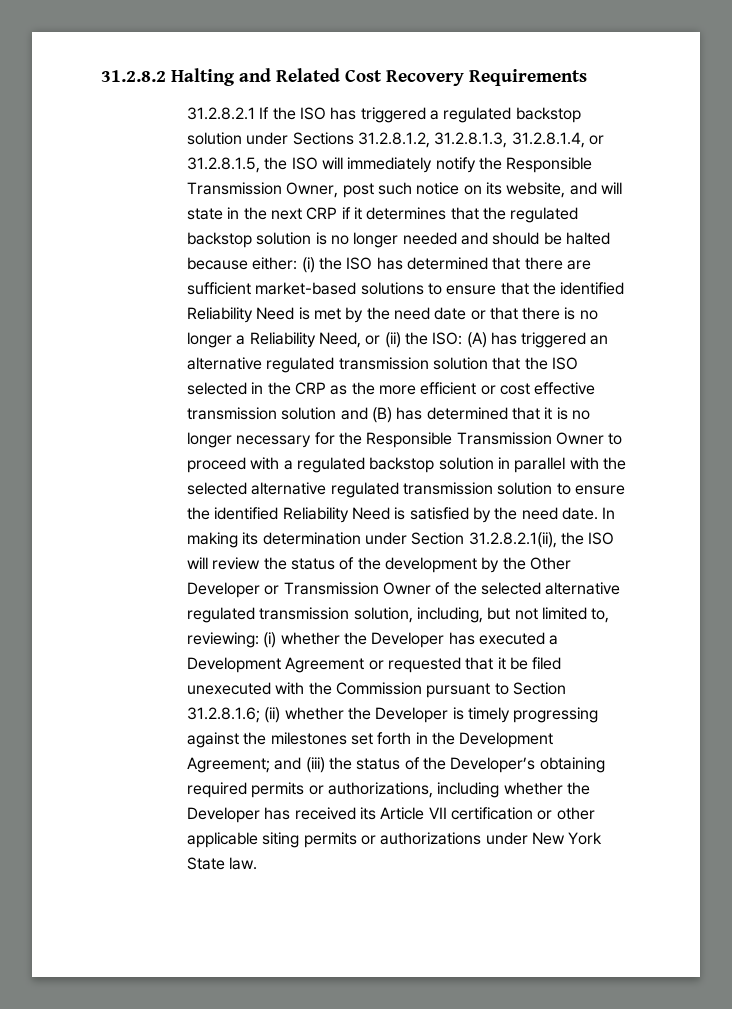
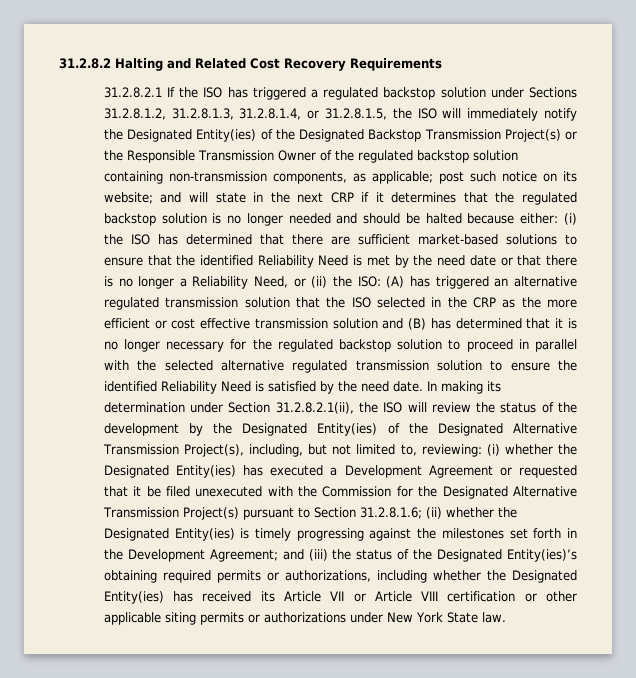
- 31.2.8.2.1 If the ISO has triggered a regulated backstop solution under Sections 31.2.8.1.2, 31.2.8.1.3, 31.2.8.1.4, or 31.2.8.1.5, the ISO will immediately notify the Responsible Transmission Owner, post such notice on its website, and will state in the next CRP if it determines that the regulated backstop solution is no longer needed and should be halted because either:
+ 31.2.8.2.1 If the ISO has triggered a regulated backstop solution under Sections 31.2.8.1.2, 31.2.8.1.3, 31.2.8.1.4, or 31.2.8.1.5, the ISO will immediately notify the Designated Entity(ies) of the Designated Backstop Transmission Project(s) or the Responsible Transmission Owner of the regulated backstop solution containing non-transmission components, as applicable; post such notice on its website; and will state in the next CRP if it determines that the regulated backstop solution is no longer needed and should be halted because either:
- (A) has triggered an alternative regulated transmission solution that the ISO selected in the CRP as the more efficient or cost effective transmission solution and (B) has determined that it is no longer necessary for the Responsible Transmission Owner to proceed with a regulated backstop solution in parallel with the selected alternative regulated transmission solution to ensure the identified Reliability Need is satisfied by the need date.
+ (A) has triggered an alternative regulated transmission solution that the ISO selected in the CRP as the more efficient or cost effective transmission solution and (B) has determined that it is no longer necessary for the regulated backstop solution to proceed in parallel with the selected alternative regulated transmission solution to ensure the identified Reliability Need is satisfied by the need date.
- In making its determination under Section 31.2.8.2.1(ii), the ISO will review the status of the development by the Other Developer or Transmission Owner of the selected alternative regulated transmission solution, including, but not limited to, reviewing:
+ In making its determination under Section 31.2.8.2.1(ii), the ISO will review the status of the development by the Designated Entity(ies) of the Designated Alternative Transmission Project(s), including, but not limited to, reviewing:
- (i) whether the Developer has executed a Development Agreement or requested that it be filed unexecuted with the Commission pursuant to Section 31.2.8.1.6;
+ (i) whether the Designated Entity(ies) has executed a Development Agreement or requested that it be filed unexecuted with the Commission for the Designated Alternative Transmission Project(s) pursuant to Section 31.2.8.1.6;
- (ii) whether the Developer is timely progressing against the milestones set forth in the Development Agreement;
+ (ii) whether the Designated Entity(ies) is timely progressing against the milestones set forth in the Development Agreement;
- and (iii) the status of the Developer’s obtaining required permits or authorizations, including whether the Developer has received its Article VII certification or other applicable siting permits or authorizations under New York State law.
+ and (iii) the status of the Designated Entity(ies)’s obtaining required permits or authorizations, including whether the Designated Entity(ies) has received its Article VII or Article VIII certification or other applicable siting permits or authorizations under New York State law.

